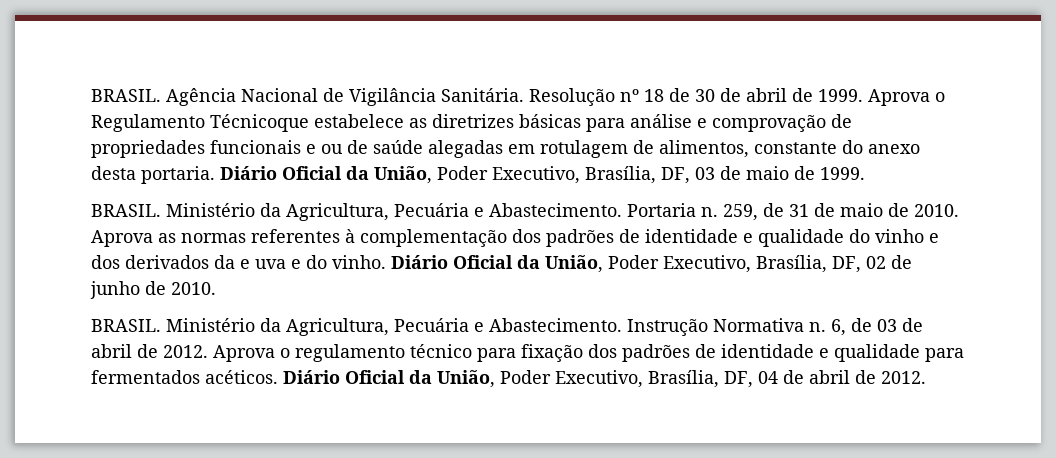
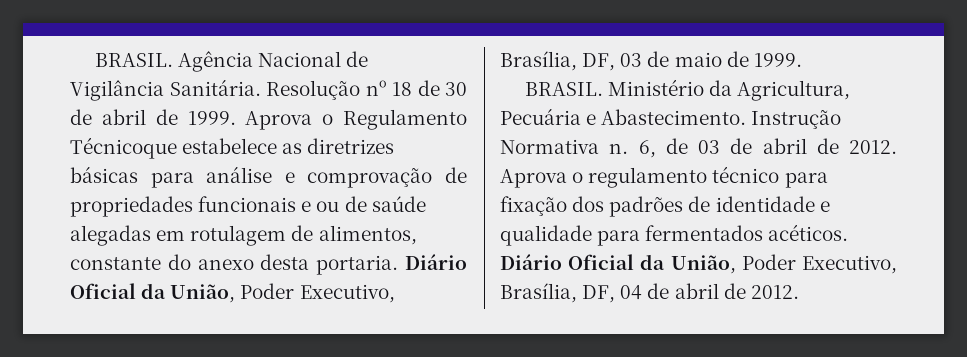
- BRASIL. Ministério da Agricultura, Pecuária e Abastecimento. Portaria n. 259, de 31 de maio de 2010. Aprova as normas referentes à complementação dos padrões de identidade e qualidade do vinho e dos derivados da e uva e do vinho. Diário Oficial da União, Poder Executivo, Brasília, DF, 02 de junho de 2010.

